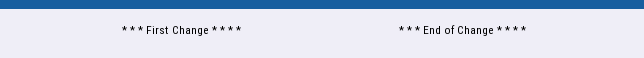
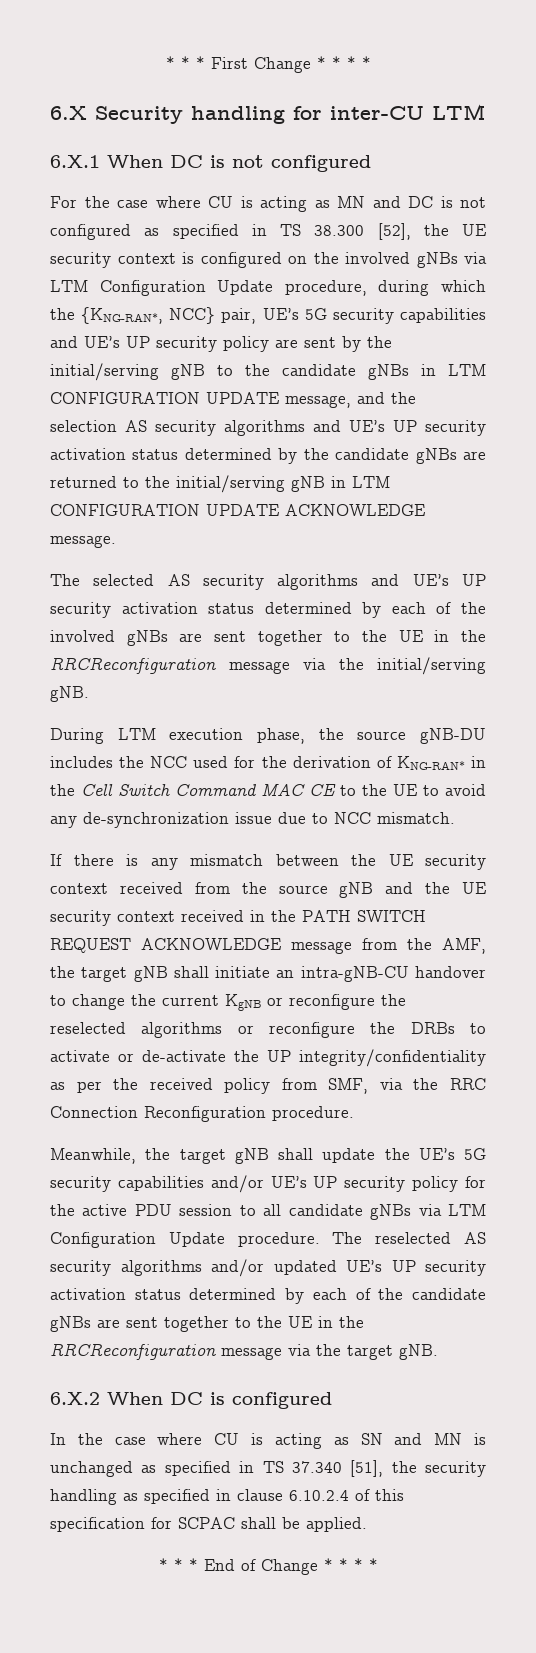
+ 6.X Security handling for inter-CU LTM
+ 6.X.1 When DC is not configured
+ For the case where CU is acting as MN and DC is not configured as specified in TS 38.300 [52], the UE security context is configured on the involved gNBs via LTM Configuration Update procedure, during which the {KNG-RAN*, NCC} pair, UE’s 5G security capabilities and UE’s UP security policy are sent by the initial/serving gNB to the candidate gNBs in LTM CONFIGURATION UPDATE message, and the selection AS security algorithms and UE’s UP security activation status determined by the candidate gNBs are returned to the initial/serving gNB in LTM CONFIGURATION UPDATE ACKNOWLEDGE message.
+ The selected AS security algorithms and UE’s UP security activation status determined by each of the involved gNBs are sent together to the UE in the RRCReconfiguration message via the initial/serving gNB.
+ During LTM execution phase, the source gNB-DU includes the NCC used for the derivation of KNG-RAN* in the Cell Switch Command MAC CE to the UE to avoid any de-synchronization issue due to NCC mismatch.
+ If there is any mismatch between the UE security context received from the source gNB and the UE security context received in the PATH SWITCH REQUEST ACKNOWLEDGE message from the AMF, the target gNB shall initiate an intra-gNB-CU handover to change the current KgNB or reconfigure the reselected algorithms or reconfigure the DRBs to activate or de-activate the UP integrity/confidentiality as per the received policy from SMF, via the RRC Connection Reconfiguration procedure.
+ Meanwhile, the target gNB shall update the UE’s 5G security capabilities and/or UE’s UP security policy for the active PDU session to all candidate gNBs via LTM Configuration Update procedure. The reselected AS security algorithms and/or updated UE’s UP security activation status determined by each of the candidate gNBs are sent together to the UE in the RRCReconfiguration message via the target gNB.
+ 6.X.2 When DC is configured
+ In the case where CU is acting as SN and MN is unchanged as specified in TS 37.340 [51], the security handling as specified in clause 6.10.2.4 of this specification for SCPAC shall be applied.

